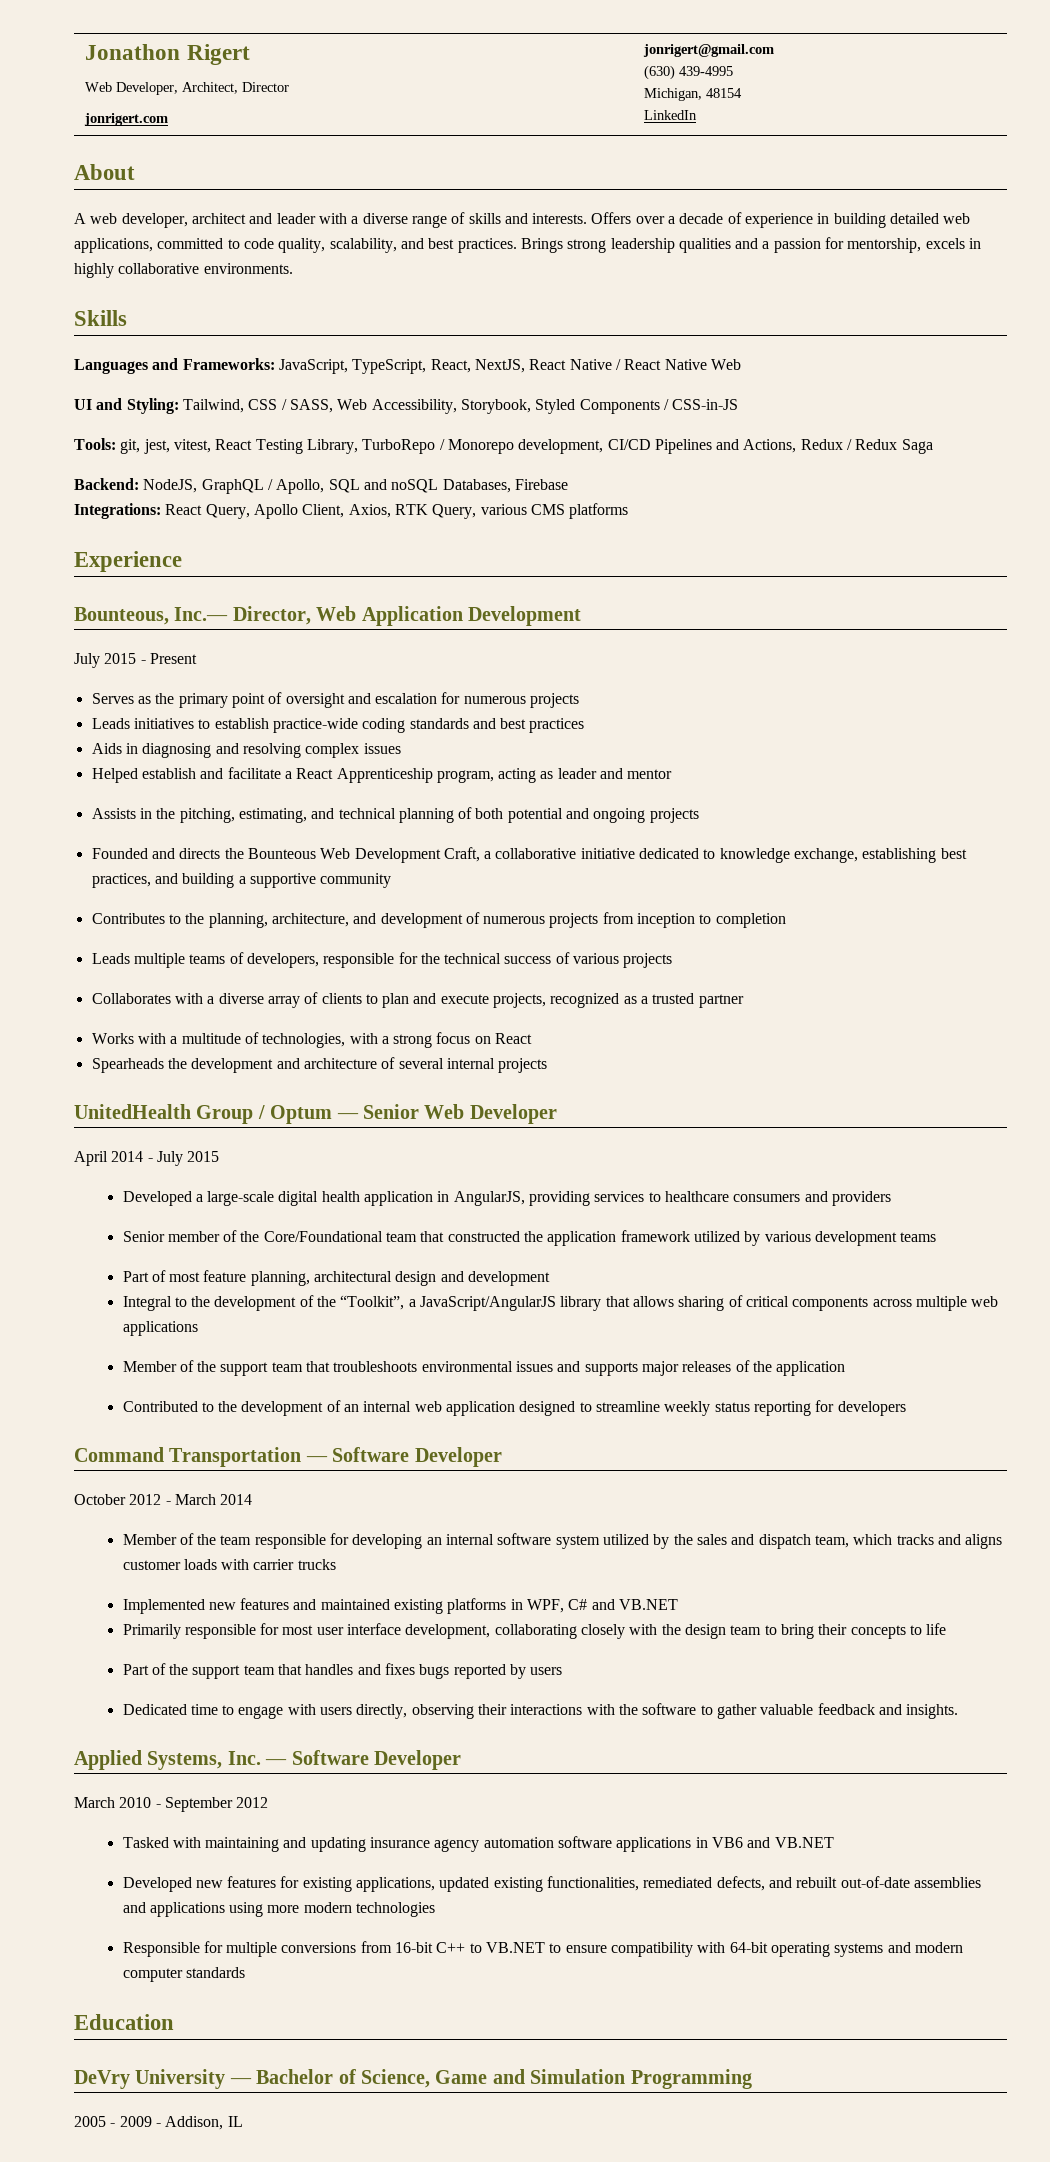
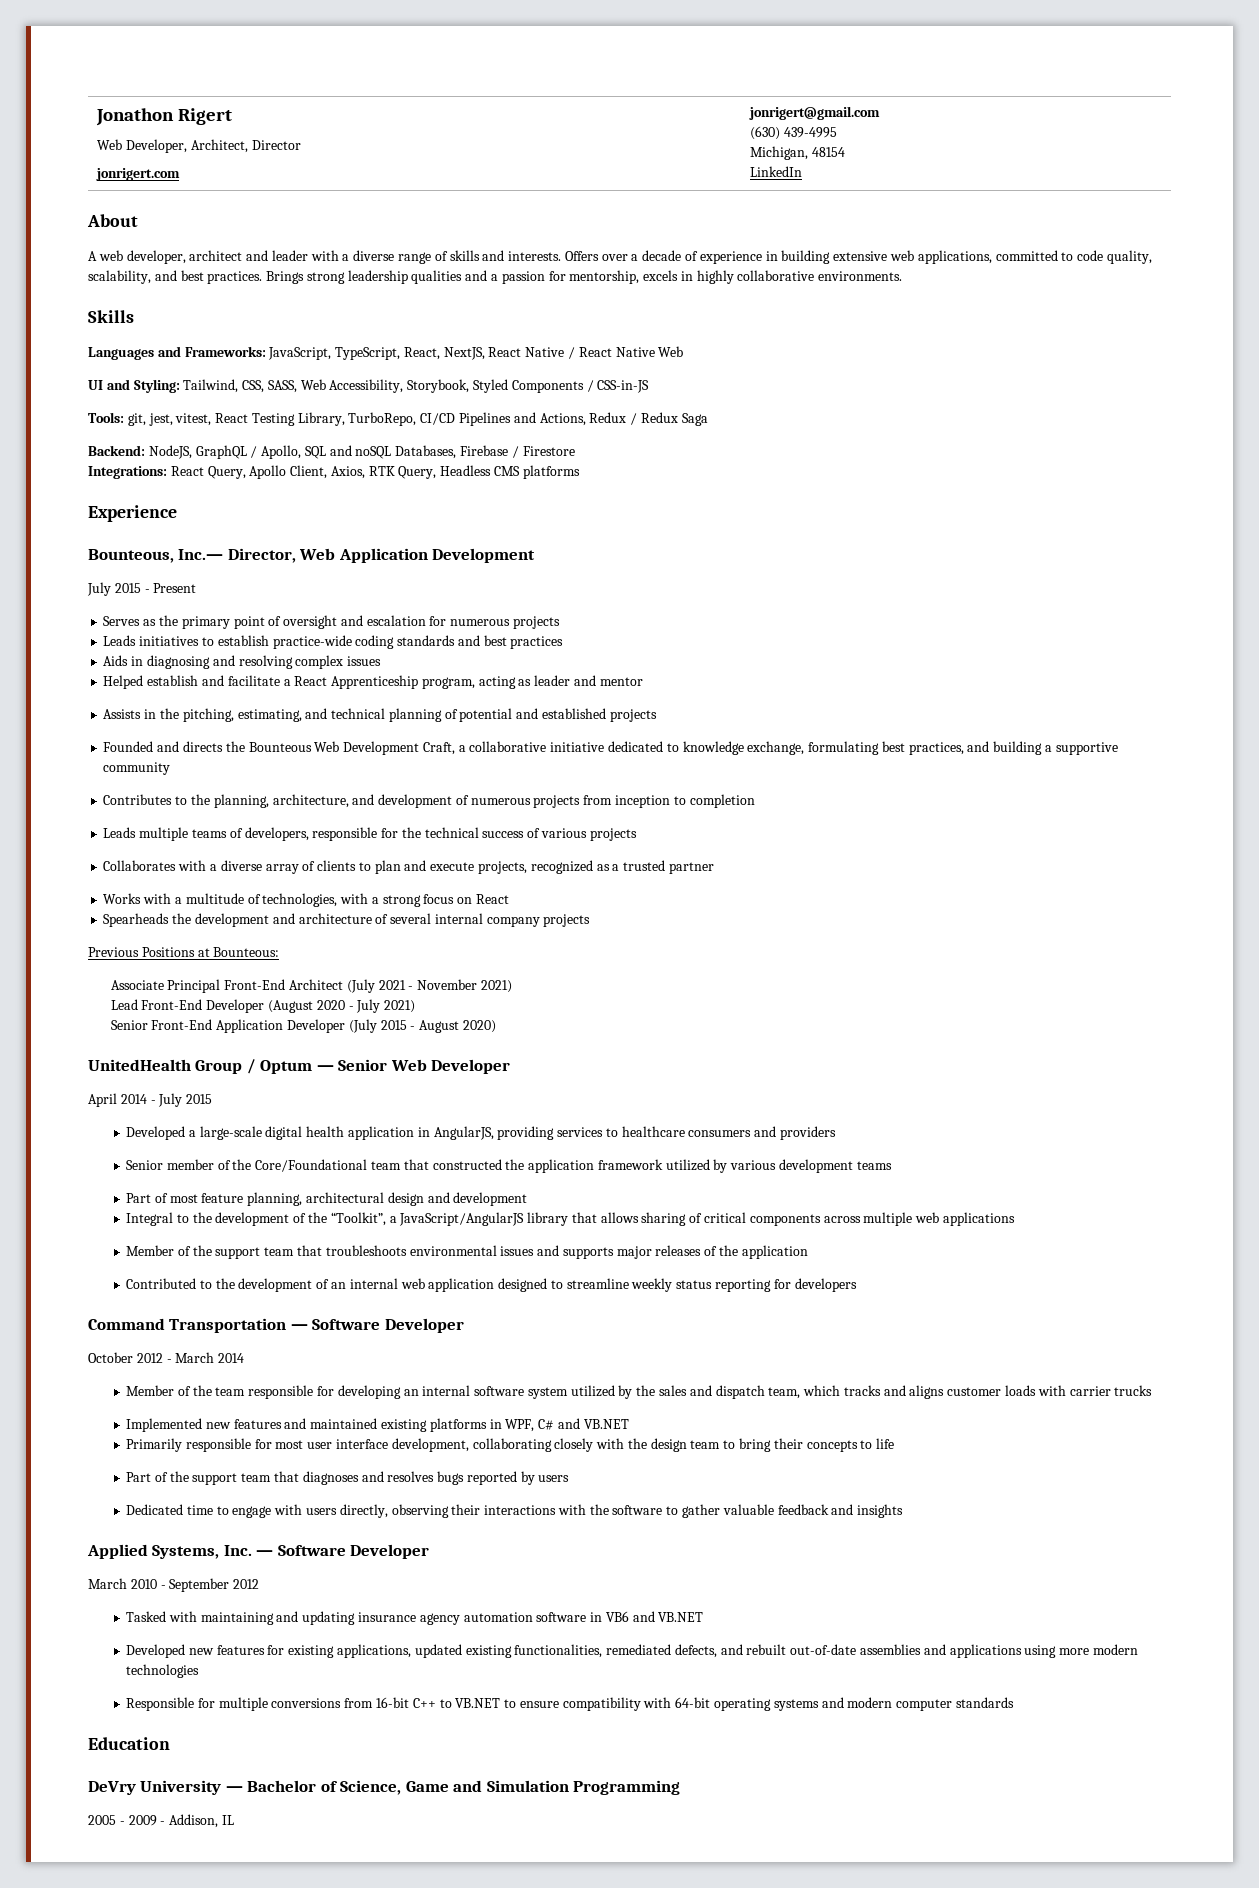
- Offers over a decade of experience in building detailed web applications, committed to code quality, scalability, and best practices.
+ Offers over a decade of experience in building extensive web applications, committed to code quality, scalability, and best practices.
- UI and Styling: Tailwind, CSS / SASS, Web Accessibility, Storybook, Styled Components / CSS-in-JS
+ UI and Styling: Tailwind, CSS, SASS, Web Accessibility, Storybook, Styled Components / CSS-in-JS
- Tools: git, jest, vitest, React Testing Library, TurboRepo / Monorepo development, CI/CD Pipelines and Actions, Redux / Redux Saga
+ Tools: git, jest, vitest, React Testing Library, TurboRepo, CI/CD Pipelines and Actions, Redux / Redux Saga
- Backend: NodeJS, GraphQL / Apollo, SQL and noSQL Databases, Firebase
+ Backend: NodeJS, GraphQL / Apollo, SQL and noSQL Databases, Firebase / Firestore
- Integrations: React Query, Apollo Client, Axios, RTK Query, various CMS platforms
+ Integrations: React Query, Apollo Client, Axios, RTK Query, Headless CMS platforms
- Assists in the pitching, estimating, and technical planning of both potential and ongoing projects
+ Assists in the pitching, estimating, and technical planning of potential and established projects
- Founded and directs the Bounteous Web Development Craft, a collaborative initiative dedicated to knowledge exchange, establishing best practices, and building a supportive community
+ Founded and directs the Bounteous Web Development Craft, a collaborative initiative dedicated to knowledge exchange, formulating best practices, and building a supportive community
- Spearheads the development and architecture of several internal projects
+ Spearheads the development and architecture of several internal company projects
+ Previous Positions at Bounteous:
+ Associate Principal Front-End Architect (July 2021 - November 2021)
+ Lead Front-End Developer (August 2020 - July 2021)
+ Senior Front-End Application Developer (July 2015 - August 2020)
- Part of the support team that handles and fixes bugs reported by users
+ Part of the support team that diagnoses and resolves bugs reported by users
- Dedicated time to engage with users directly, observing their interactions with the software to gather valuable feedback and insights.
+ Dedicated time to engage with users directly, observing their interactions with the software to gather valuable feedback and insights
- Tasked with maintaining and updating insurance agency automation software applications in VB6 and VB.NET
+ Tasked with maintaining and updating insurance agency automation software in VB6 and VB.NET

